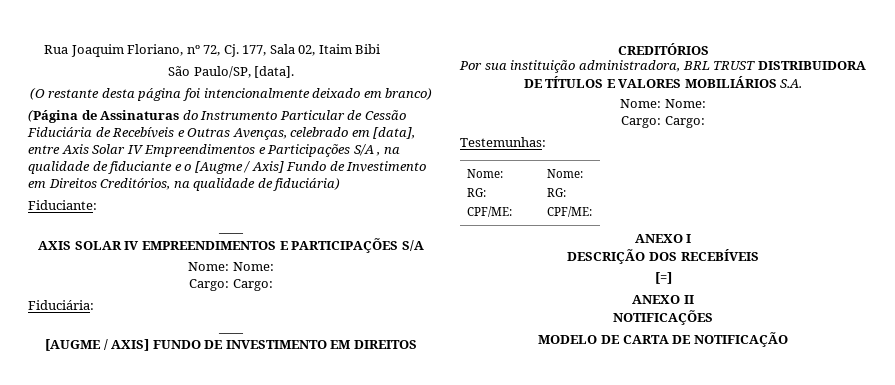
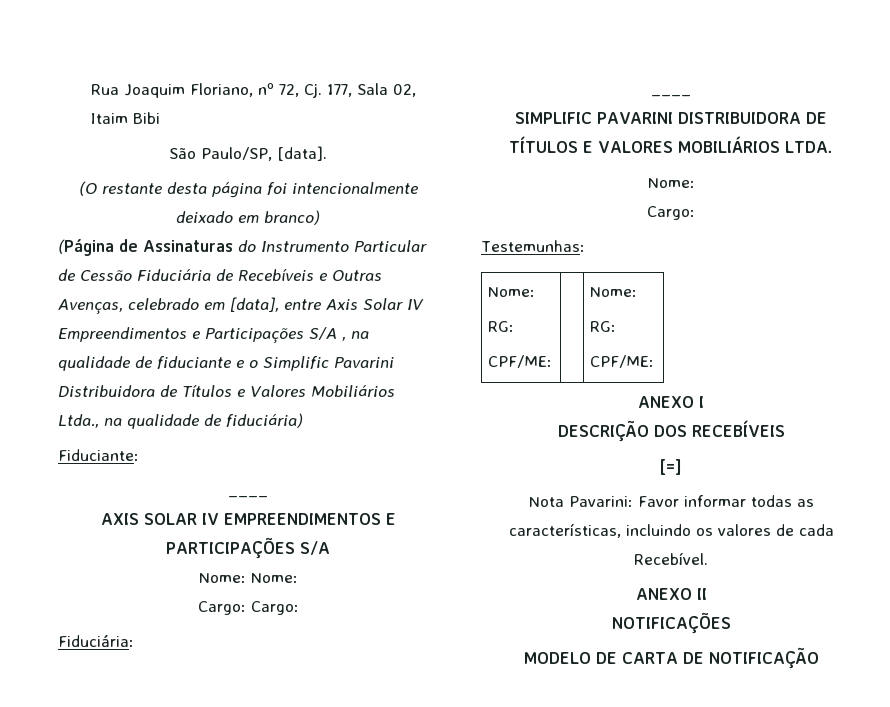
- (Página de Assinaturas do Instrumento Particular de Cessão Fiduciária de Recebíveis e Outras Avenças, celebrado em [data], entre Axis Solar IV Empreendimentos e Participações S/A , na qualidade de fiduciante e o [Augme / Axis] Fundo de Investimento em Direitos Creditórios, na qualidade de fiduciária)
+ (Página de Assinaturas do Instrumento Particular de Cessão Fiduciária de Recebíveis e Outras Avenças, celebrado em [data], entre Axis Solar IV Empreendimentos e Participações S/A , na qualidade de fiduciante e o Simplific Pavarini Distribuidora de Títulos e Valores Mobiliários Ltda., na qualidade de fiduciária)
- [AUGME / AXIS] FUNDO DE INVESTIMENTO EM DIREITOS CREDITÓRIOS
- Por sua instituição administradora, BRL TRUST DISTRIBUIDORA DE TÍTULOS E VALORES MOBILIÁRIOS S.A.
- Nome: Nome:
- Cargo: Cargo:
+ SIMPLIFIC PAVARINI DISTRIBUIDORA DE TÍTULOS E VALORES MOBILIÁRIOS LTDA.
+ Nome:
+ Cargo:
+ Nota Pavarini: Favor informar todas as características, incluindo os valores de cada Recebível.

